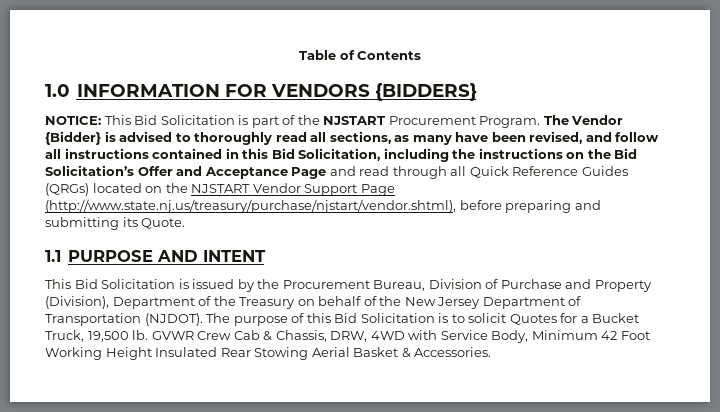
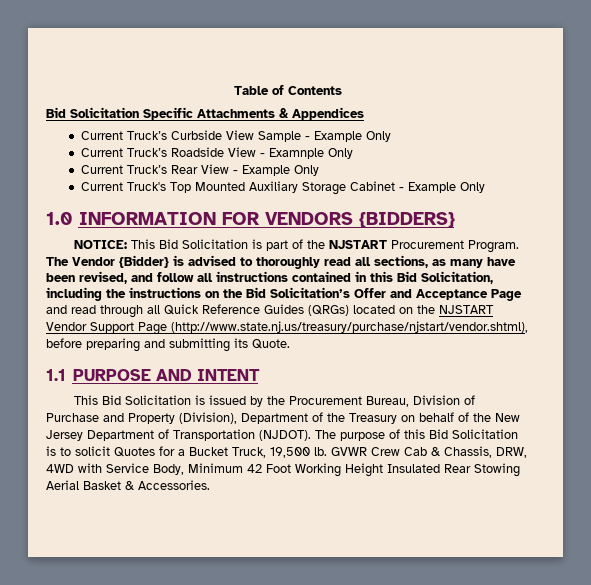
+ Bid Solicitation Specific Attachments & Appendices
+ Current Truck’s Curbside View Sample - Example Only
+ Current Truck’s Roadside View - Examnple Only
+ Current Truck’s Rear View - Example Only
+ Current Truck's Top Mounted Auxiliary Storage Cabinet - Example Only

